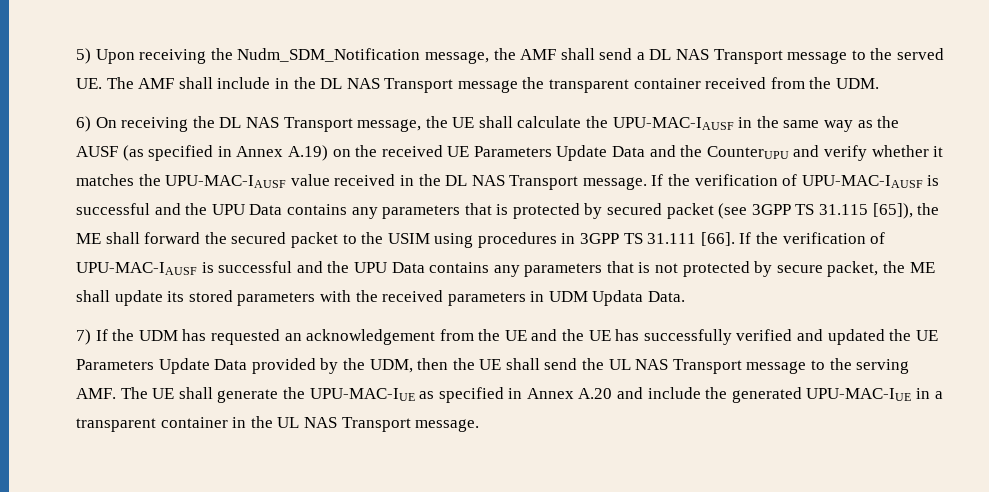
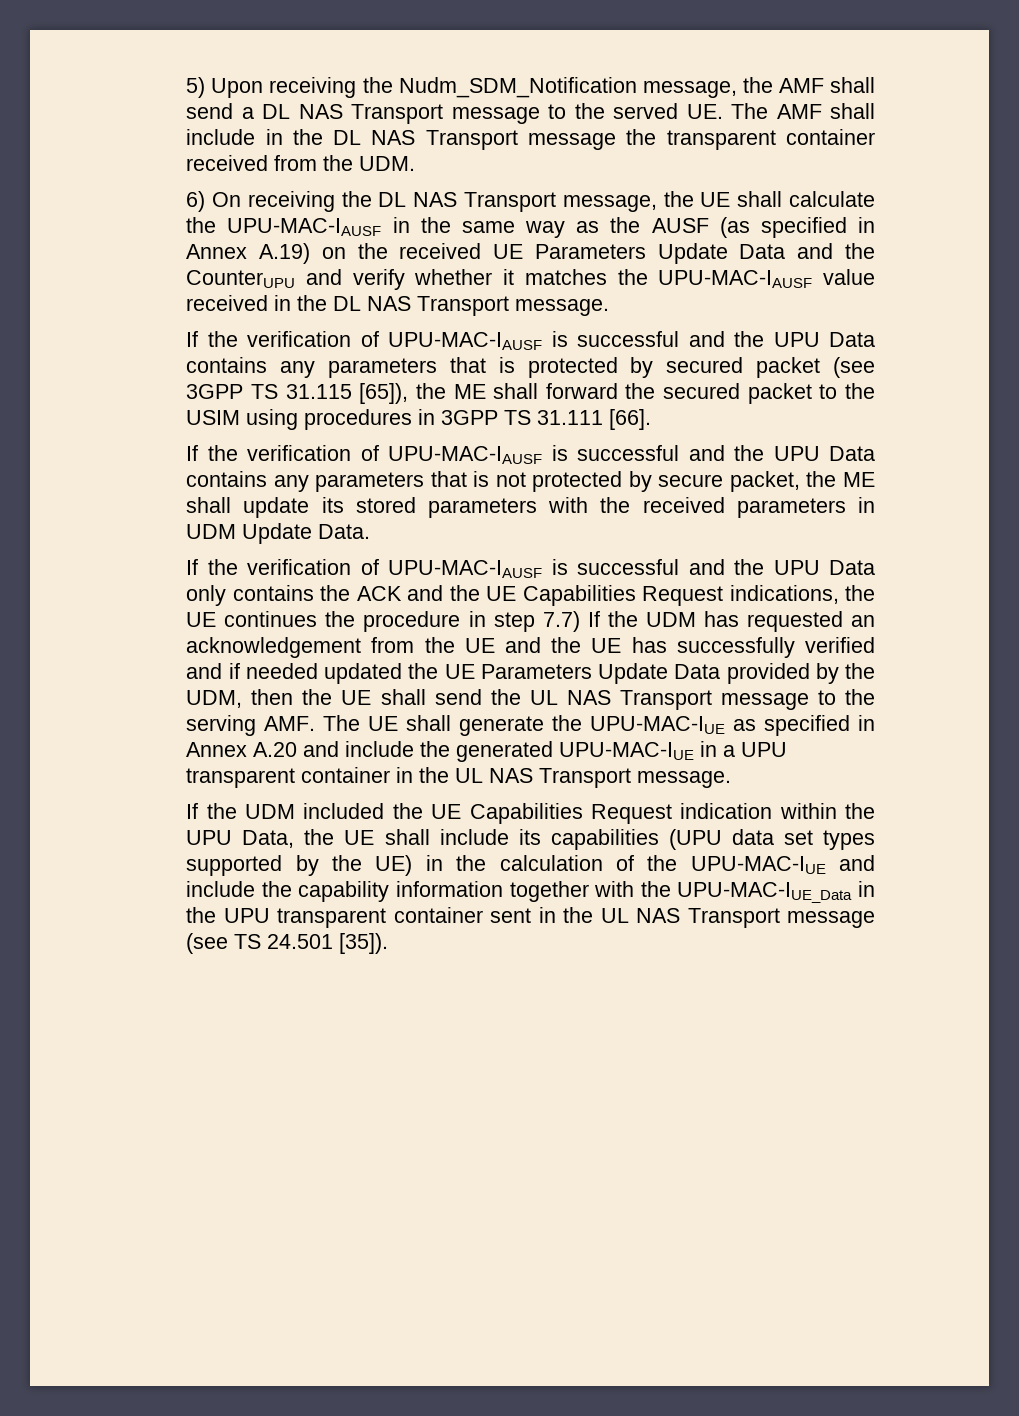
- 6) On receiving the DL NAS Transport message, the UE shall calculate the UPU-MAC-IAUSF in the same way as the AUSF (as specified in Annex A.19) on the received UE Parameters Update Data and the CounterUPU and verify whether it matches the UPU-MAC-IAUSF value received in the DL NAS Transport message. If the verification of UPU-MAC-IAUSF is successful and the UPU Data contains any parameters that is protected by secured packet (see 3GPP TS 31.115 [65]), the ME shall forward the secured packet to the USIM using procedures in 3GPP TS 31.111 [66]. If the verification of UPU-MAC-IAUSF is successful and the UPU Data contains any parameters that is not protected by secure packet, the ME shall update its stored parameters with the received parameters in UDM Updata Data.
+ 6) On receiving the DL NAS Transport message, the UE shall calculate the UPU-MAC-IAUSF in the same way as the AUSF (as specified in Annex A.19) on the received UE Parameters Update Data and the CounterUPU and verify whether it matches the UPU-MAC-IAUSF value received in the DL NAS Transport message.
+ If the verification of UPU-MAC-IAUSF is successful and the UPU Data contains any parameters that is protected by secured packet (see 3GPP TS 31.115 [65]), the ME shall forward the secured packet to the USIM using procedures in 3GPP TS 31.111 [66].
+ If the verification of UPU-MAC-IAUSF is successful and the UPU Data contains any parameters that is not protected by secure packet, the ME shall update its stored parameters with the received parameters in UDM Update Data.
- 7) If the UDM has requested an acknowledgement from the UE and the UE has successfully verified and updated the UE Parameters Update Data provided by the UDM, then the UE shall send the UL NAS Transport message to the serving AMF. The UE shall generate the UPU-MAC-IUE as specified in Annex A.20 and include the generated UPU-MAC-IUE in a transparent container in the UL NAS Transport message.
+ If the verification of UPU-MAC-IAUSF is successful and the UPU Data only contains the ACK and the UE Capabilities Request indications, the UE continues the procedure in step 7.7) If the UDM has requested an acknowledgement from the UE and the UE has successfully verified and if needed updated the UE Parameters Update Data provided by the UDM, then the UE shall send the UL NAS Transport message to the serving AMF. The UE shall generate the UPU-MAC-IUE as specified in Annex A.20 and include the generated UPU-MAC-IUE in a UPU transparent container in the UL NAS Transport message.
+ If the UDM included the UE Capabilities Request indication within the UPU Data, the UE shall include its capabilities (UPU data set types supported by the UE) in the calculation of the UPU-MAC-IUE and include the capability information together with the UPU-MAC-IUE_Data in the UPU transparent container sent in the UL NAS Transport message (see TS 24.501 [35]).

